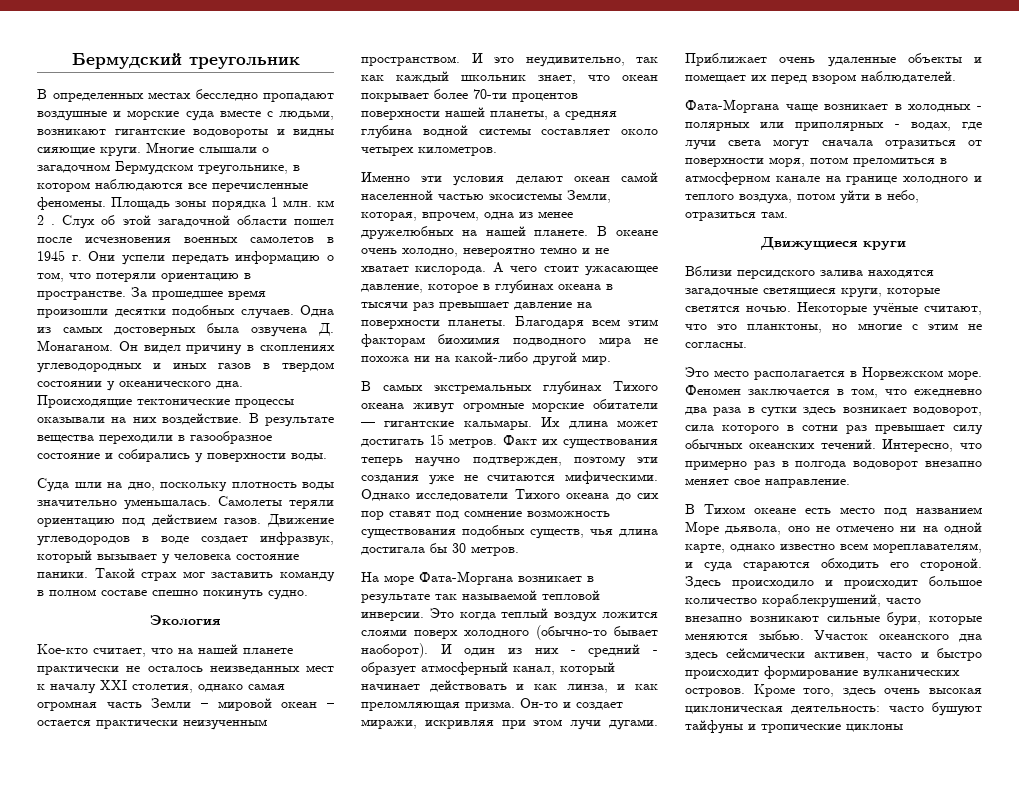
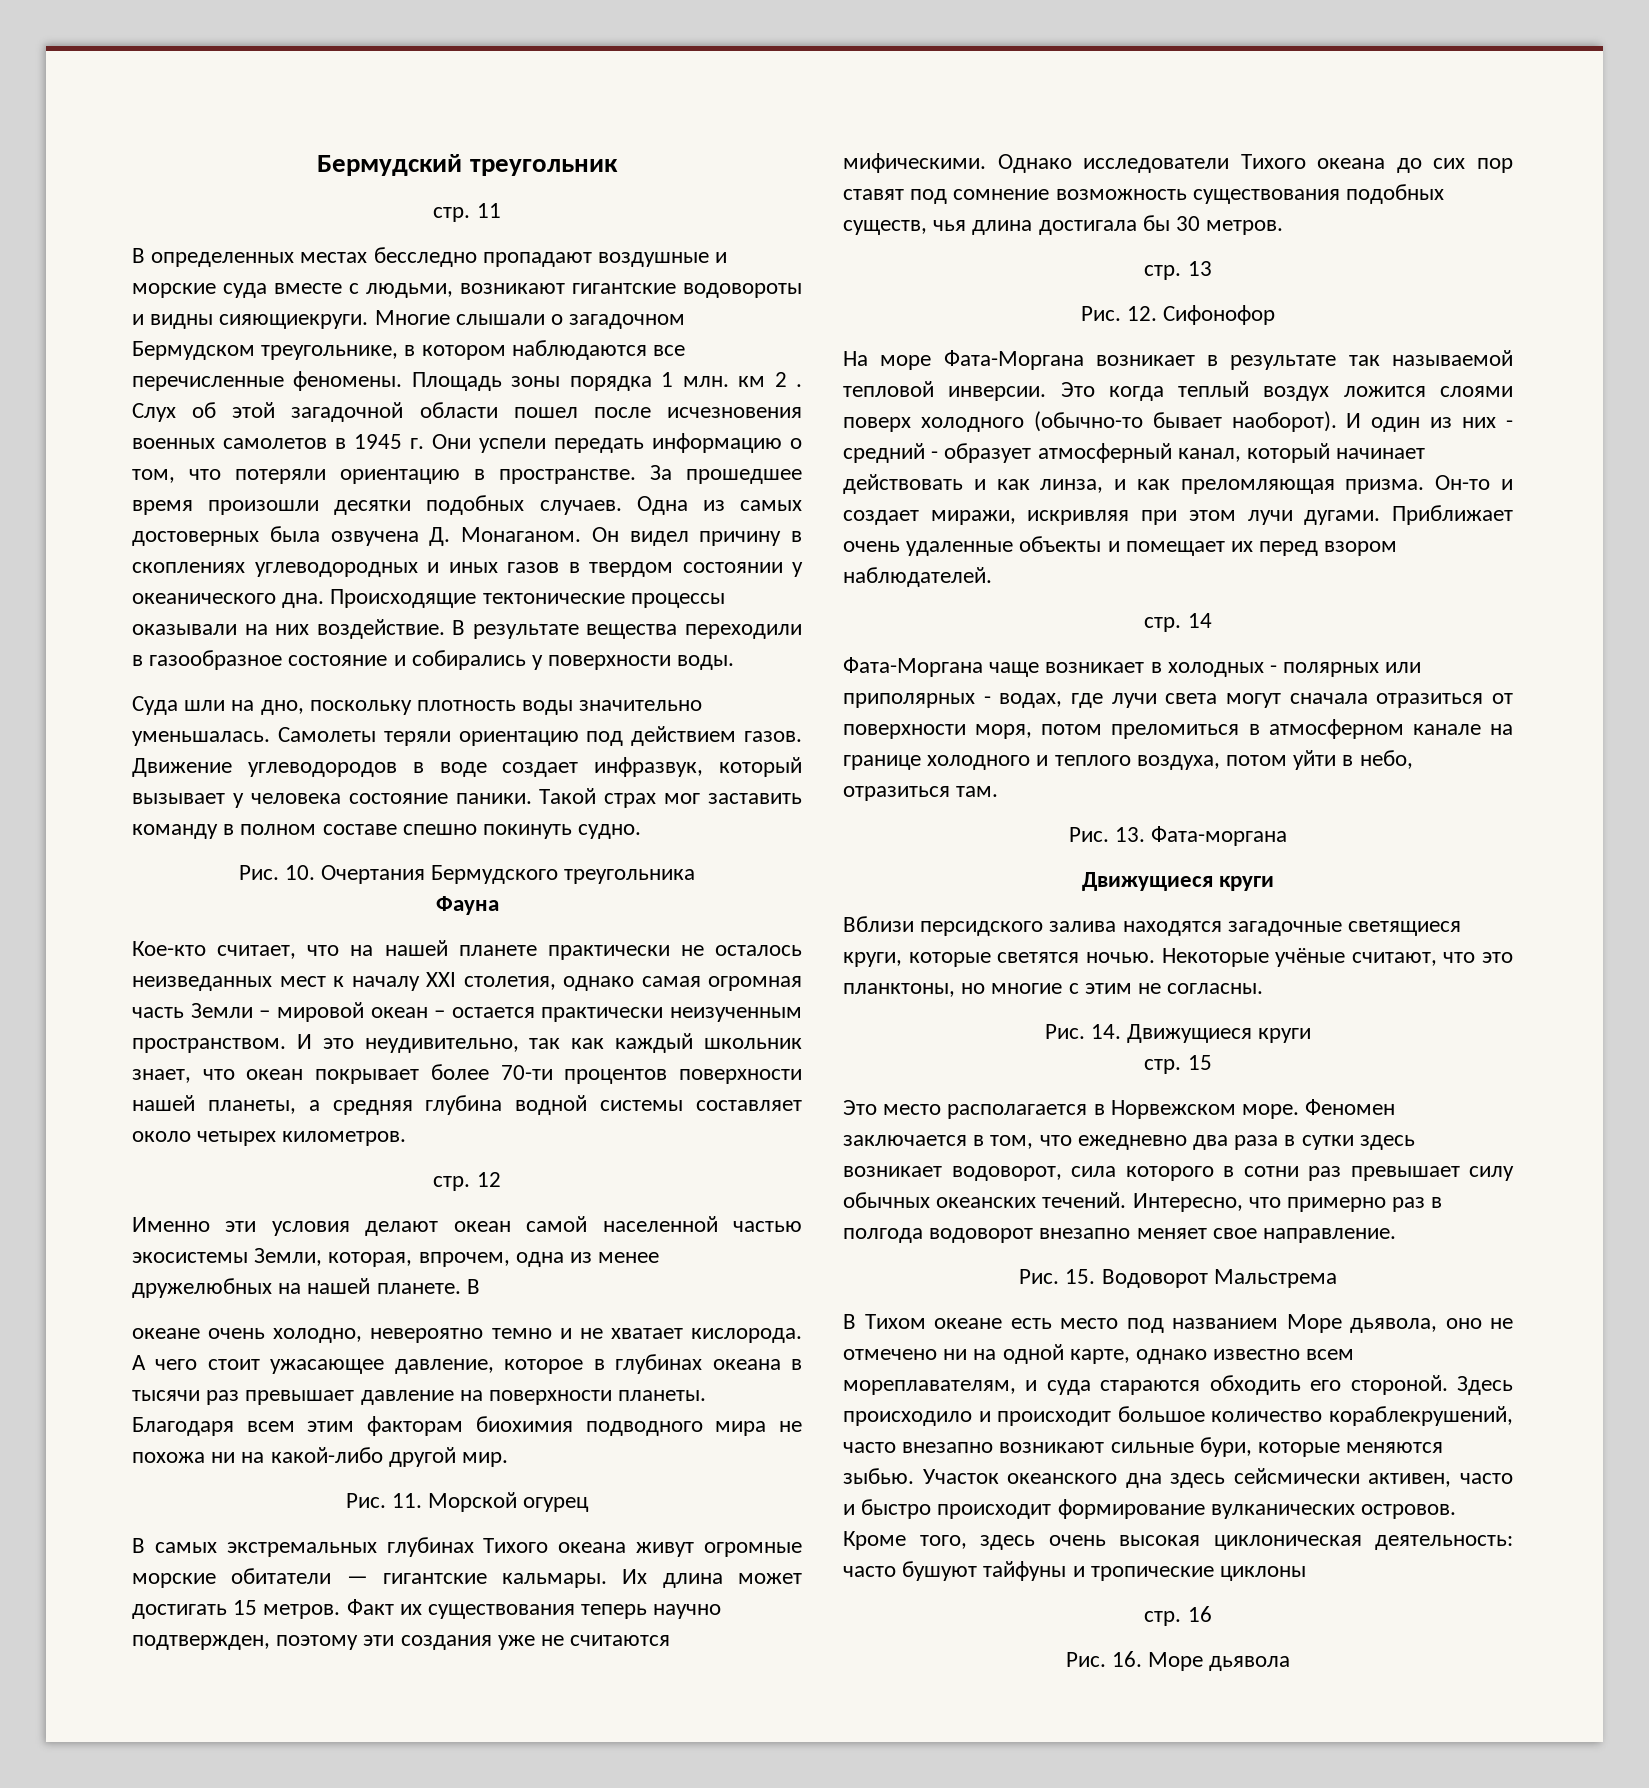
+ стр. 11
- В определенных местах бесследно пропадают воздушные и морские суда вместе с людьми, возникают гигантские водовороты и видны сияющие круги.
+ В определенных местах бесследно пропадают воздушные и морские суда вместе с людьми, возникают гигантские водовороты и видны сияющиекруги.
- Экология
+ Рис. 10. Очертания Бермудского треугольника
+ Фауна
+ стр. 12
- Именно эти условия делают океан самой населенной частью экосистемы Земли, которая, впрочем, одна из менее дружелюбных на нашей планете. В океане очень холодно, невероятно темно и не хватает кислорода.
+ Именно эти условия делают океан самой населенной частью экосистемы Земли, которая, впрочем, одна из менее дружелюбных на нашей планете. В
+ океане очень холодно, невероятно темно и не хватает кислорода.
+ Рис. 11. Морской огурец
+ стр. 13
+ Рис. 12. Сифонофор
+ стр. 14
+ Рис. 13. Фата-моргана
+ Рис. 14. Движущиеся круги
+ стр. 15
+ Рис. 15. Водоворот Мальстрема
+ стр. 16
+ Рис. 16. Море дьявола

